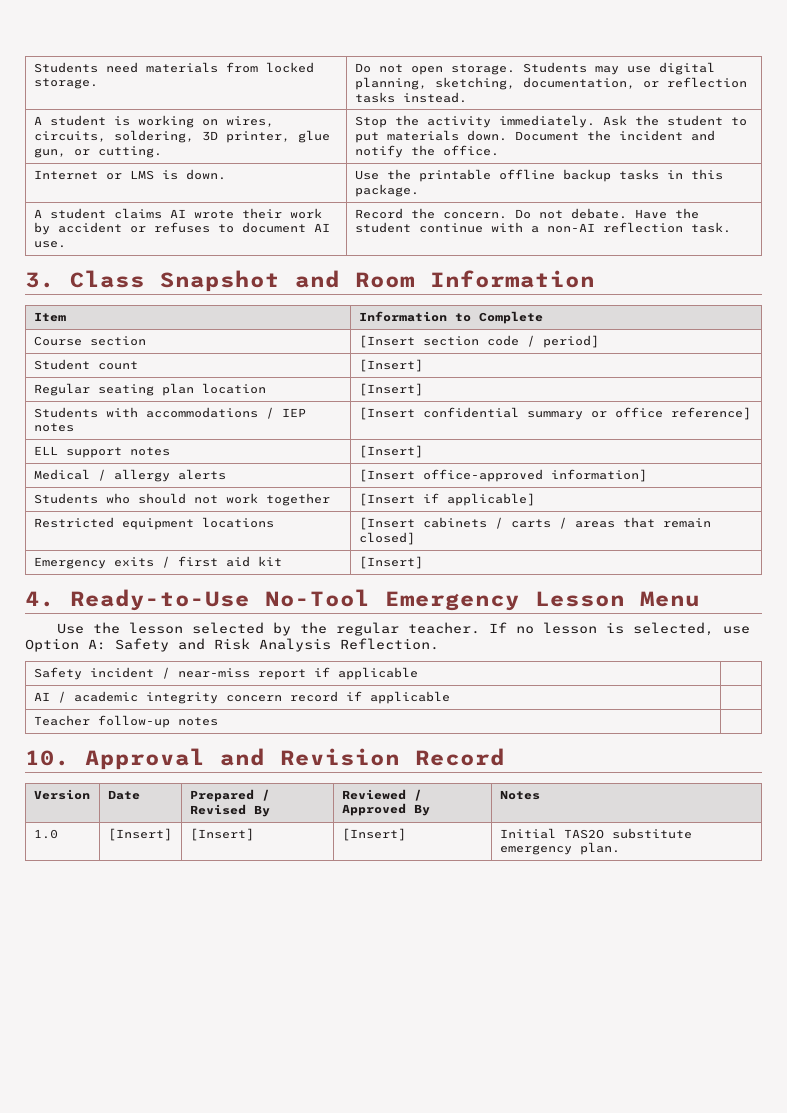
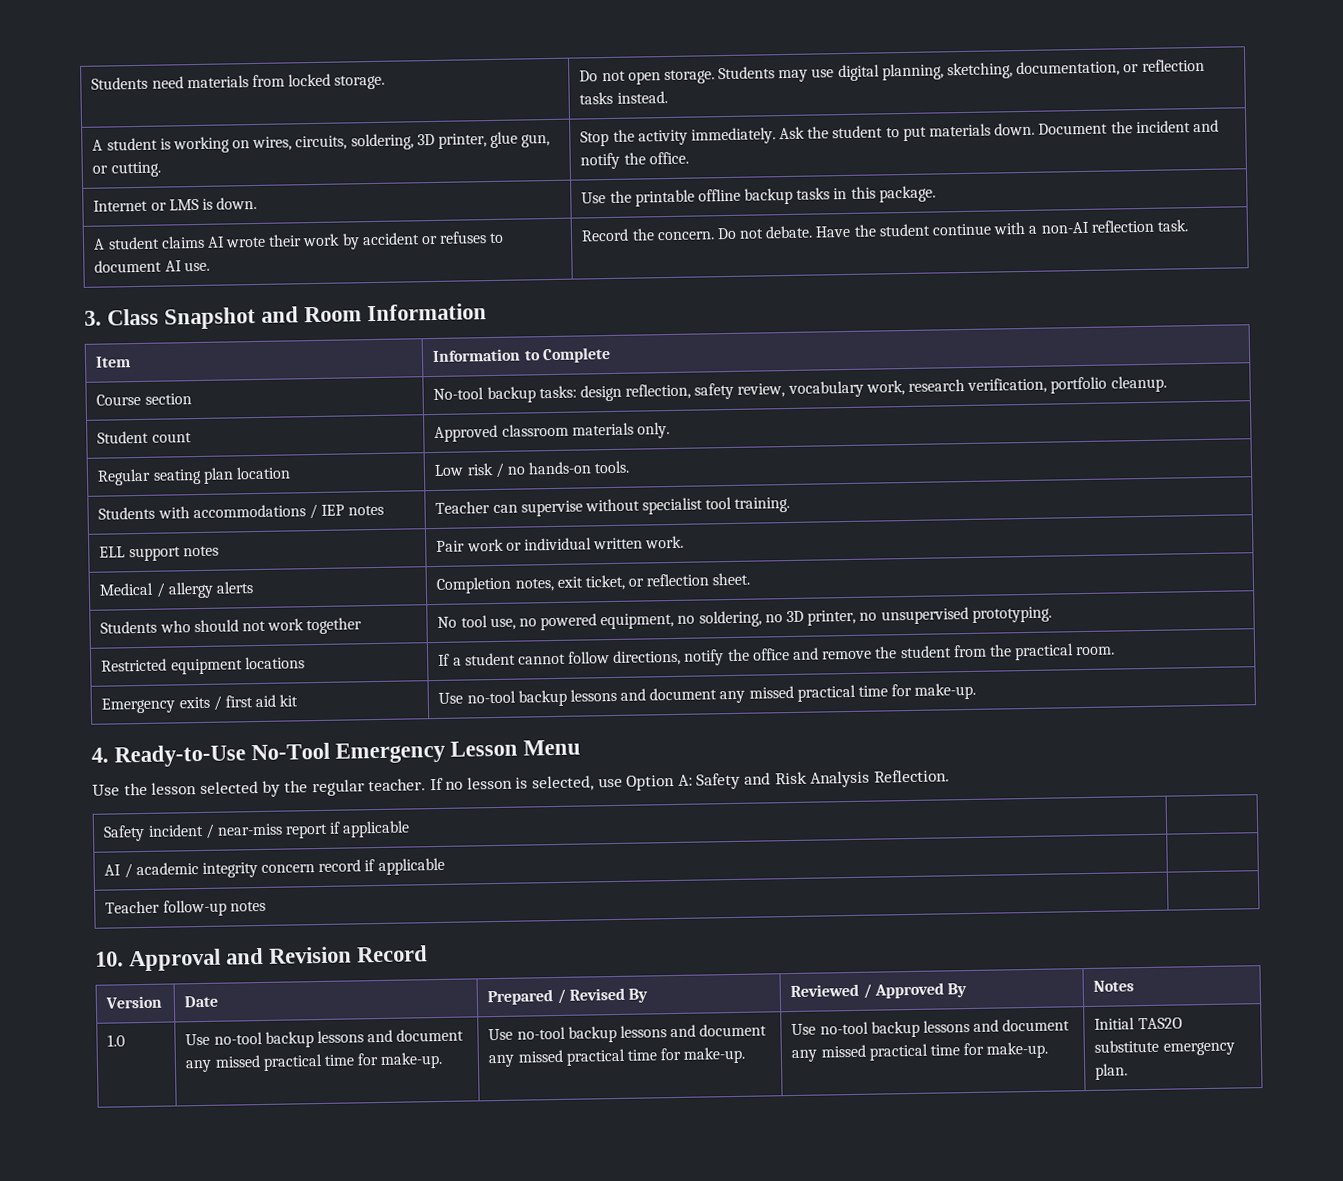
- Course section | [Insert section code / period]
- Student count | [Insert]
- Regular seating plan location | [Insert]
+ Course section | No-tool backup tasks: design reflection, safety review, vocabulary work, research verification, portfolio cleanup.
+ Student count | Approved classroom materials only.
+ Regular seating plan location | Low risk / no hands-on tools.
- Students with accommodations / IEP notes | [Insert confidential summary or office reference]
- ELL support notes | [Insert]
- Medical / allergy alerts | [Insert office-approved information]
+ Students with accommodations / IEP notes | Teacher can supervise without specialist tool training.
+ ELL support notes | Pair work or individual written work.
+ Medical / allergy alerts | Completion notes, exit ticket, or reflection sheet.
- Students who should not work together | [Insert if applicable]
- Restricted equipment locations | [Insert cabinets / carts / areas that remain closed]
+ Students who should not work together | No tool use, no powered equipment, no soldering, no 3D printer, no unsupervised prototyping.
+ Restricted equipment locations | If a student cannot follow directions, notify the office and remove the student from the practical room.
- Emergency exits / first aid kit | [Insert]
+ Emergency exits / first aid kit | Use no-tool backup lessons and document any missed practical time for make-up.
- [Insert] | [Insert] | [Insert]
+ Use no-tool backup lessons and document any missed practical time for make-up. | Use no-tool backup lessons and document any missed practical time for make-up. | Use no-tool backup lessons and document any missed practical time for make-up.

